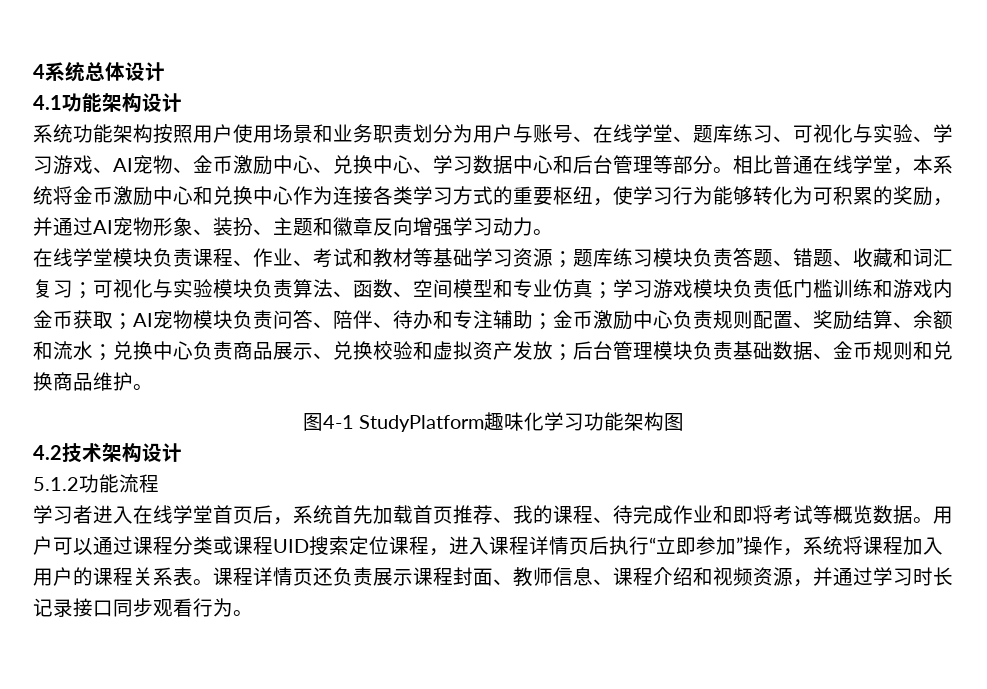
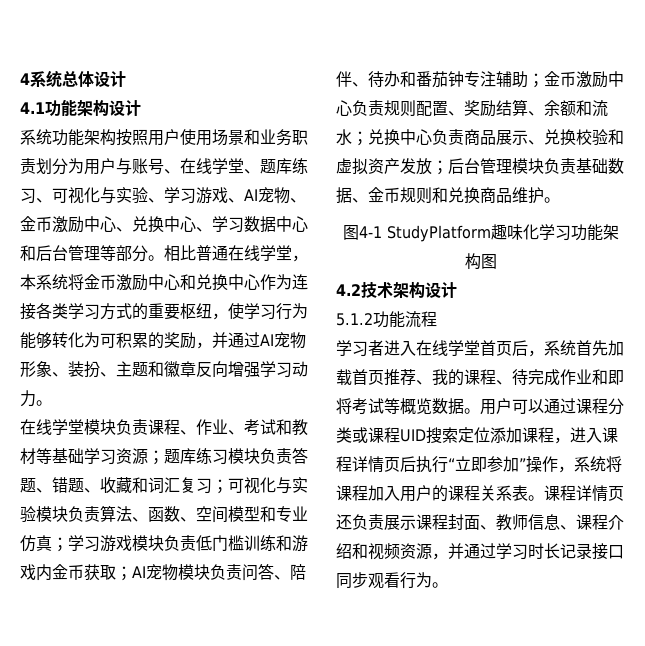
- AI宠物模块负责问答、陪伴、待办和专注辅助；
+ AI宠物模块负责问答、陪伴、待办和番茄钟专注辅助；
- 用户可以通过课程分类或课程UID搜索定位课程，进入课程详情页后执行“立即参加”操作，系统将课程加入用户的课程关系表。
+ 用户可以通过课程分类或课程UID搜索定位添加课程，进入课程详情页后执行“立即参加”操作，系统将课程加入用户的课程关系表。

